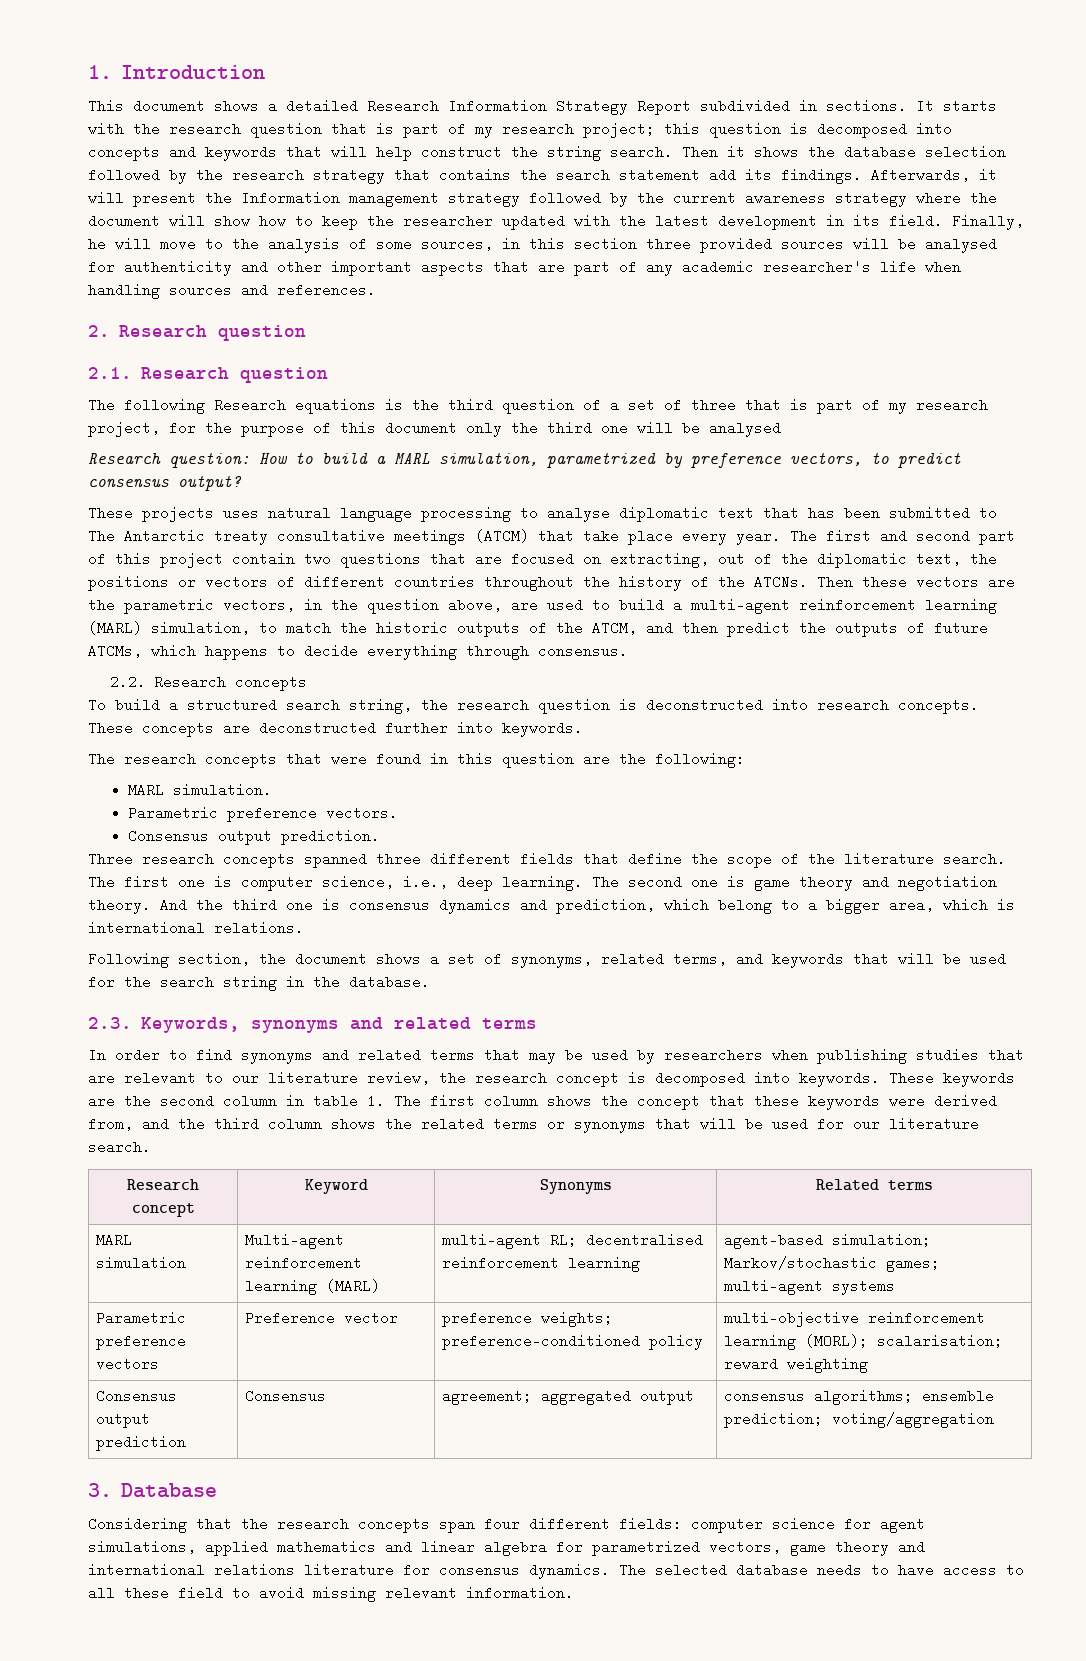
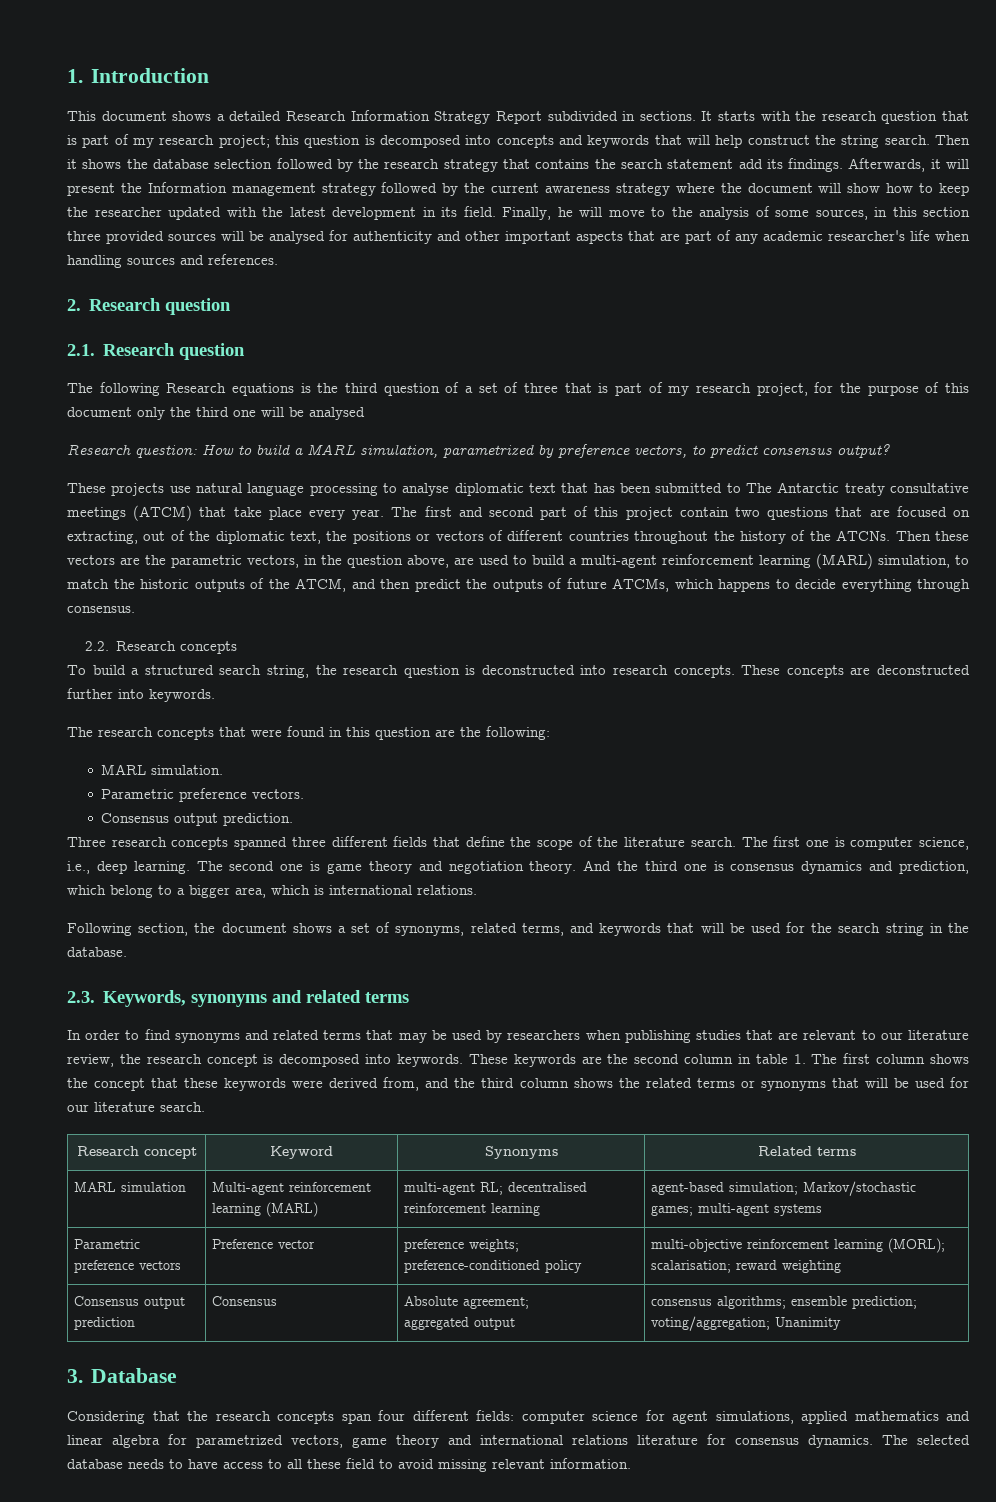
- These projects uses natural language processing to analyse diplomatic text that has been submitted to The Antarctic treaty consultative meetings (ATCM) that take place every year.
+ These projects use natural language processing to analyse diplomatic text that has been submitted to The Antarctic treaty consultative meetings (ATCM) that take place every year.
- Consensus output prediction | Consensus | agreement; aggregated output | consensus algorithms; ensemble prediction; voting/aggregation
+ Consensus output prediction | Consensus | Absolute agreement;
+ aggregated output | consensus algorithms; ensemble prediction; voting/aggregation; Unanimity

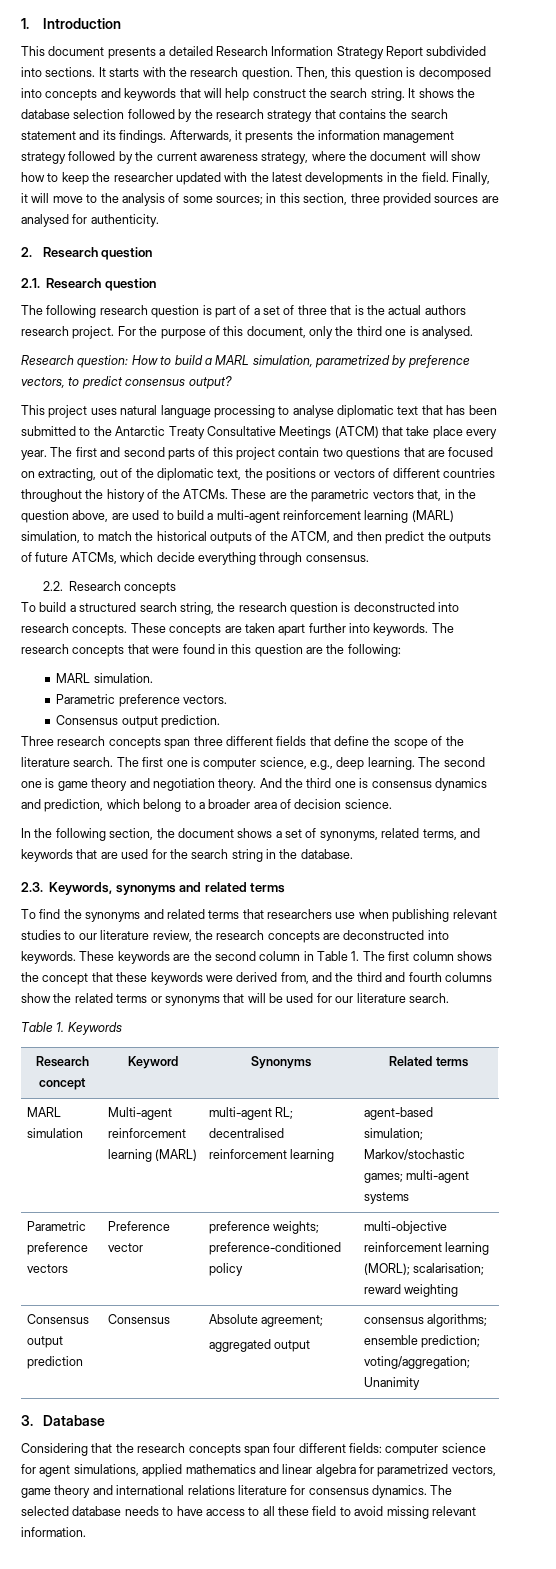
- This document shows a detailed Research Information Strategy Report subdivided in sections.
+ This document presents a detailed Research Information Strategy Report subdivided into sections.
- It starts with the research question that is part of my research project; this question is decomposed into concepts and keywords that will help construct the string search. Then it shows the database selection followed by the research strategy that contains the search statement add its findings.
+ It starts with the research question. Then, this question is decomposed into concepts and keywords that will help construct the search string. It shows the database selection followed by the research strategy that contains the search statement and its findings.
- Afterwards, it will present the Information management strategy followed by the current awareness strategy where the document will show how to keep the researcher updated with the latest development in its field.
+ Afterwards, it presents the information management strategy followed by the current awareness strategy, where the document will show how to keep the researcher updated with the latest developments in the field.
- Finally, he will move to the analysis of some sources, in this section three provided sources will be analysed for authenticity and other important aspects that are part of any academic researcher's life when handling sources and references.
+ Finally, it will move to the analysis of some sources; in this section, three provided sources are analysed for authenticity.
- The following Research equations is the third question of a set of three that is part of my research project, for the purpose of this document only the third one will be analysed
+ The following research question is part of a set of three that is the actual authors research project. For the purpose of this document, only the third one is analysed.
- These projects use natural language processing to analyse diplomatic text that has been submitted to The Antarctic treaty consultative meetings (ATCM) that take place every year.
+ This project uses natural language processing to analyse diplomatic text that has been submitted to the Antarctic Treaty Consultative Meetings (ATCM) that take place every year.
- The first and second part of this project contain two questions that are focused on extracting, out of the diplomatic text, the positions or vectors of different countries throughout the history of the ATCNs. Then these vectors are the parametric vectors, in the question above, are used to build a multi-agent reinforcement learning (MARL) simulation, to match the historic outputs of the ATCM, and then predict the outputs of future ATCMs, which happens to decide everything through consensus.
+ The first and second parts of this project contain two questions that are focused on extracting, out of the diplomatic text, the positions or vectors of different countries throughout the history of the ATCMs. These are the parametric vectors that, in the question above, are used to build a multi-agent reinforcement learning (MARL) simulation, to match the historical outputs of the ATCM, and then predict the outputs of future ATCMs, which decide everything through consensus.
- These concepts are deconstructed further into keywords.
- The research concepts that were found in this question are the following:
+ These concepts are taken apart further into keywords. The research concepts that were found in this question are the following:
- Three research concepts spanned three different fields that define the scope of the literature search.
+ Three research concepts span three different fields that define the scope of the literature search.
- The first one is computer science, i.e., deep learning.
+ The first one is computer science, e.g., deep learning.
- And the third one is consensus dynamics and prediction, which belong to a bigger area, which is international relations.
- Following section, the document shows a set of synonyms, related terms, and keywords that will be used for the search string in the database.
+ And the third one is consensus dynamics and prediction, which belong to a broader area of decision science.
+ In the following section, the document shows a set of synonyms, related terms, and keywords that are used for the search string in the database.
- In order to find synonyms and related terms that may be used by researchers when publishing studies that are relevant to our literature review, the research concept is decomposed into keywords.
+ To find the synonyms and related terms that researchers use when publishing relevant studies to our literature review, the research concepts are deconstructed into keywords.
- These keywords are the second column in table 1. The first column shows the concept that these keywords were derived from, and the third column shows the related terms or synonyms that will be used for our literature search.
+ These keywords are the second column in Table 1. The first column shows the concept that these keywords were derived from, and the third and fourth columns show the related terms or synonyms that will be used for our literature search.
+ Table 1. Keywords

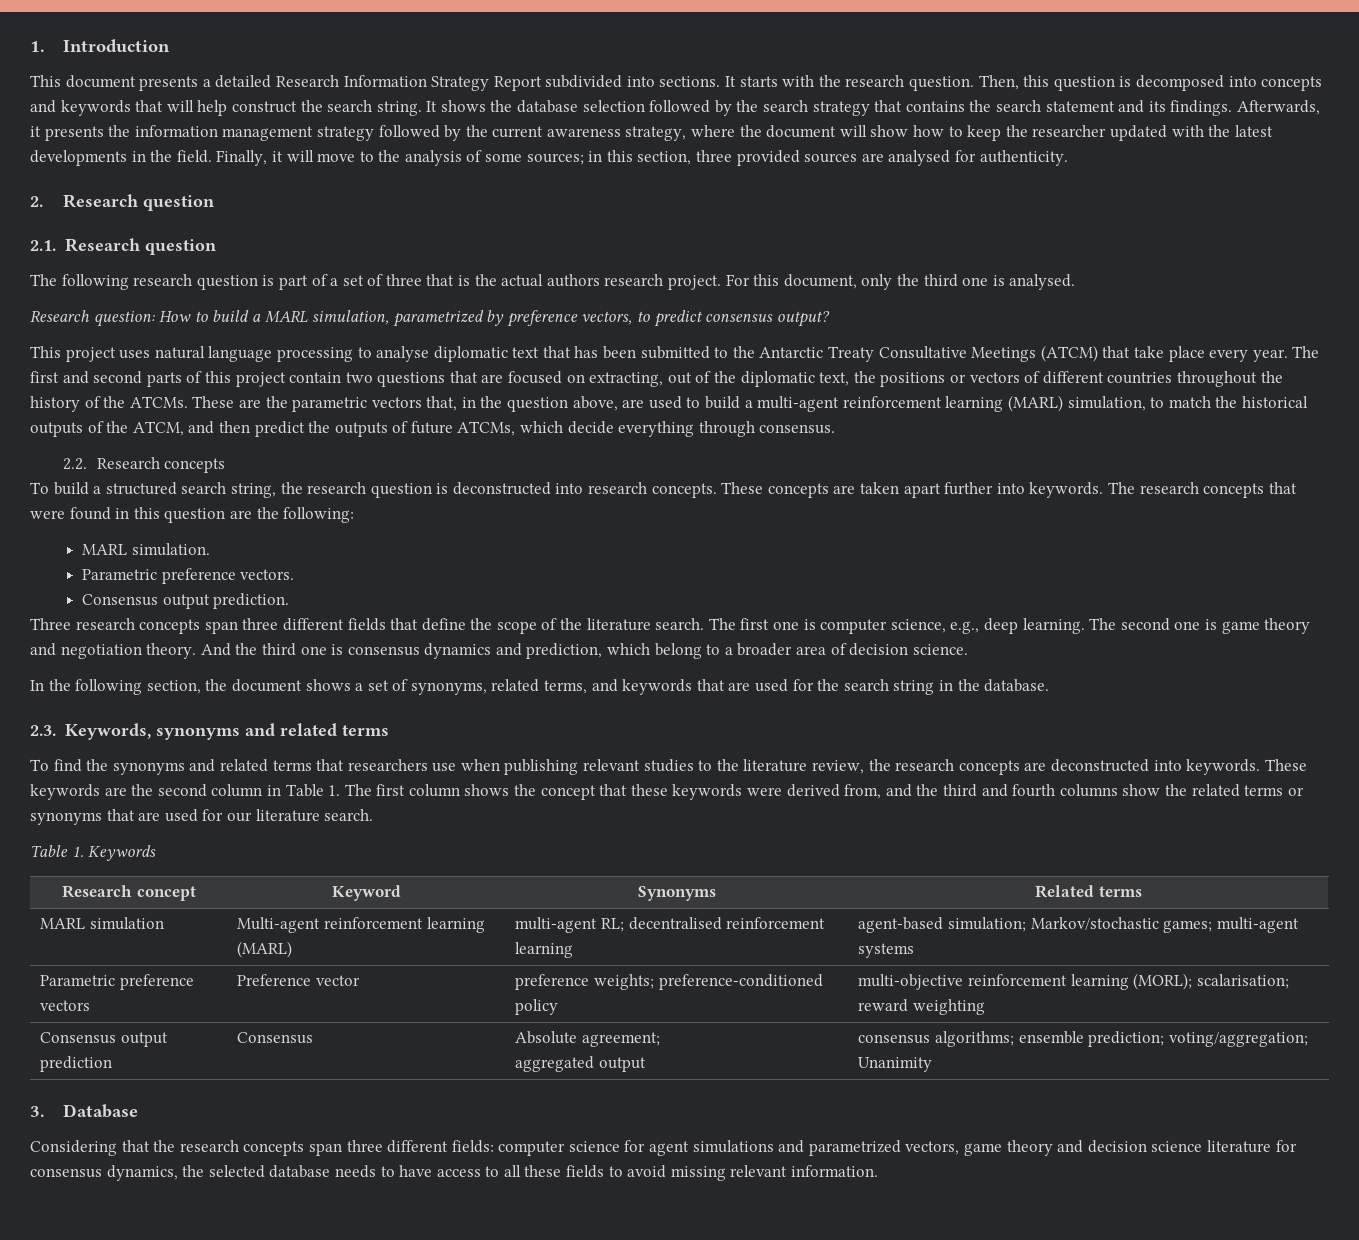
- It shows the database selection followed by the research strategy that contains the search statement and its findings.
+ It shows the database selection followed by the search strategy that contains the search statement and its findings.
- For the purpose of this document, only the third one is analysed.
+ For this document, only the third one is analysed.
- To find the synonyms and related terms that researchers use when publishing relevant studies to our literature review, the research concepts are deconstructed into keywords.
+ To find the synonyms and related terms that researchers use when publishing relevant studies to the literature review, the research concepts are deconstructed into keywords.
- These keywords are the second column in Table 1. The first column shows the concept that these keywords were derived from, and the third and fourth columns show the related terms or synonyms that will be used for our literature search.
+ These keywords are the second column in Table 1. The first column shows the concept that these keywords were derived from, and the third and fourth columns show the related terms or synonyms that are used for our literature search.
- Considering that the research concepts span four different fields: computer science for agent simulations, applied mathematics and linear algebra for parametrized vectors, game theory and international relations literature for consensus dynamics. The selected database needs to have access to all these field to avoid missing relevant information.
+ Considering that the research concepts span three different fields: computer science for agent simulations and parametrized vectors, game theory and decision science literature for consensus dynamics, the selected database needs to have access to all these fields to avoid missing relevant information.

